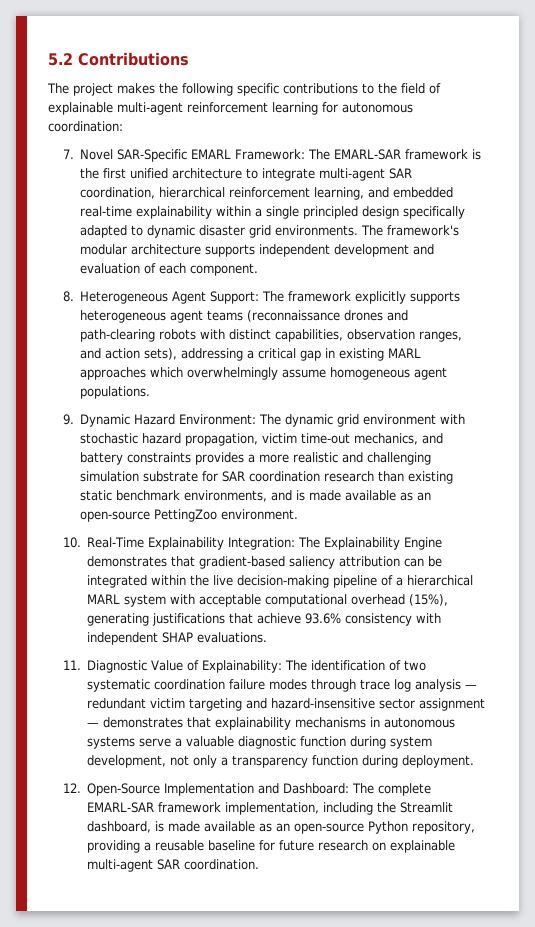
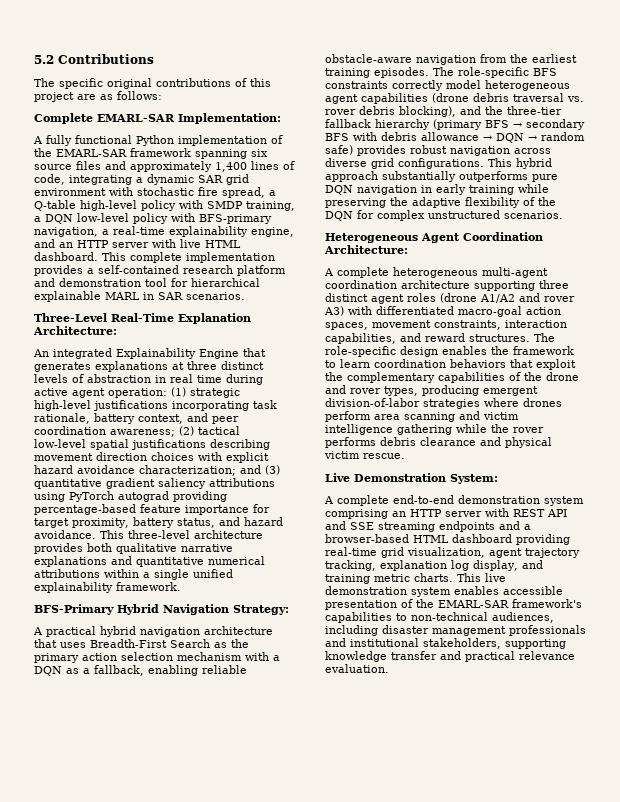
- The project makes the following specific contributions to the field of explainable multi-agent reinforcement learning for autonomous coordination:
- 7. Novel SAR-Specific EMARL Framework: The EMARL-SAR framework is the first unified architecture to integrate multi-agent SAR coordination, hierarchical reinforcement learning, and embedded real-time explainability within a single principled design specifically adapted to dynamic disaster grid environments. The framework's modular architecture supports independent development and evaluation of each component.
- 8. Heterogeneous Agent Support: The framework explicitly supports heterogeneous agent teams (reconnaissance drones and path-clearing robots with distinct capabilities, observation ranges, and action sets), addressing a critical gap in existing MARL approaches which overwhelmingly assume homogeneous agent populations.
- 9. Dynamic Hazard Environment: The dynamic grid environment with stochastic hazard propagation, victim time-out mechanics, and battery constraints provides a more realistic and challenging simulation substrate for SAR coordination research than existing static benchmark environments, and is made available as an open-source PettingZoo environment.
- 10. Real-Time Explainability Integration: The Explainability Engine demonstrates that gradient-based saliency attribution can be integrated within the live decision-making pipeline of a hierarchical MARL system with acceptable computational overhead (15%), generating justifications that achieve 93.6% consistency with independent SHAP evaluations.
- 11. Diagnostic Value of Explainability: The identification of two systematic coordination failure modes through trace log analysis — redundant victim targeting and hazard-insensitive sector assignment — demonstrates that explainability mechanisms in autonomous systems serve a valuable diagnostic function during system development, not only a transparency function during deployment.
- 12. Open-Source Implementation and Dashboard: The complete EMARL-SAR framework implementation, including the Streamlit dashboard, is made available as an open-source Python repository, providing a reusable baseline for future research on explainable multi-agent SAR coordination.
+ The specific original contributions of this project are as follows:
+ Complete EMARL-SAR Implementation:
+ A fully functional Python implementation of the EMARL-SAR framework spanning six source files and approximately 1,400 lines of code, integrating a dynamic SAR grid environment with stochastic fire spread, a Q-table high-level policy with SMDP training, a DQN low-level policy with BFS-primary navigation, a real-time explainability engine, and an HTTP server with live HTML dashboard. This complete implementation provides a self-contained research platform and demonstration tool for hierarchical explainable MARL in SAR scenarios.
+ Three-Level Real-Time Explanation Architecture:
+ An integrated Explainability Engine that generates explanations at three distinct levels of abstraction in real time during active agent operation: (1) strategic high-level justifications incorporating task rationale, battery context, and peer coordination awareness; (2) tactical low-level spatial justifications describing movement direction choices with explicit hazard avoidance characterization; and (3) quantitative gradient saliency attributions using PyTorch autograd providing percentage-based feature importance for target proximity, battery status, and hazard avoidance. This three-level architecture provides both qualitative narrative explanations and quantitative numerical attributions within a single unified explainability framework.
+ BFS-Primary Hybrid Navigation Strategy:
+ A practical hybrid navigation architecture that uses Breadth-First Search as the primary action selection mechanism with a DQN as a fallback, enabling reliable obstacle-aware navigation from the earliest training episodes. The role-specific BFS constraints correctly model heterogeneous agent capabilities (drone debris traversal vs. rover debris blocking), and the three-tier fallback hierarchy (primary BFS → secondary BFS with debris allowance → DQN → random safe) provides robust navigation across diverse grid configurations. This hybrid approach substantially outperforms pure DQN navigation in early training while preserving the adaptive flexibility of the DQN for complex unstructured scenarios.
+ Heterogeneous Agent Coordination Architecture:
+ A complete heterogeneous multi-agent coordination architecture supporting three distinct agent roles (drone A1/A2 and rover A3) with differentiated macro-goal action spaces, movement constraints, interaction capabilities, and reward structures. The role-specific design enables the framework to learn coordination behaviors that exploit the complementary capabilities of the drone and rover types, producing emergent division-of-labor strategies where drones perform area scanning and victim intelligence gathering while the rover performs debris clearance and physical victim rescue.
+ Live Demonstration System:
+ A complete end-to-end demonstration system comprising an HTTP server with REST API and SSE streaming endpoints and a browser-based HTML dashboard providing real-time grid visualization, agent trajectory tracking, explanation log display, and training metric charts. This live demonstration system enables accessible presentation of the EMARL-SAR framework's capabilities to non-technical audiences, including disaster management professionals and institutional stakeholders, supporting knowledge transfer and practical relevance evaluation.

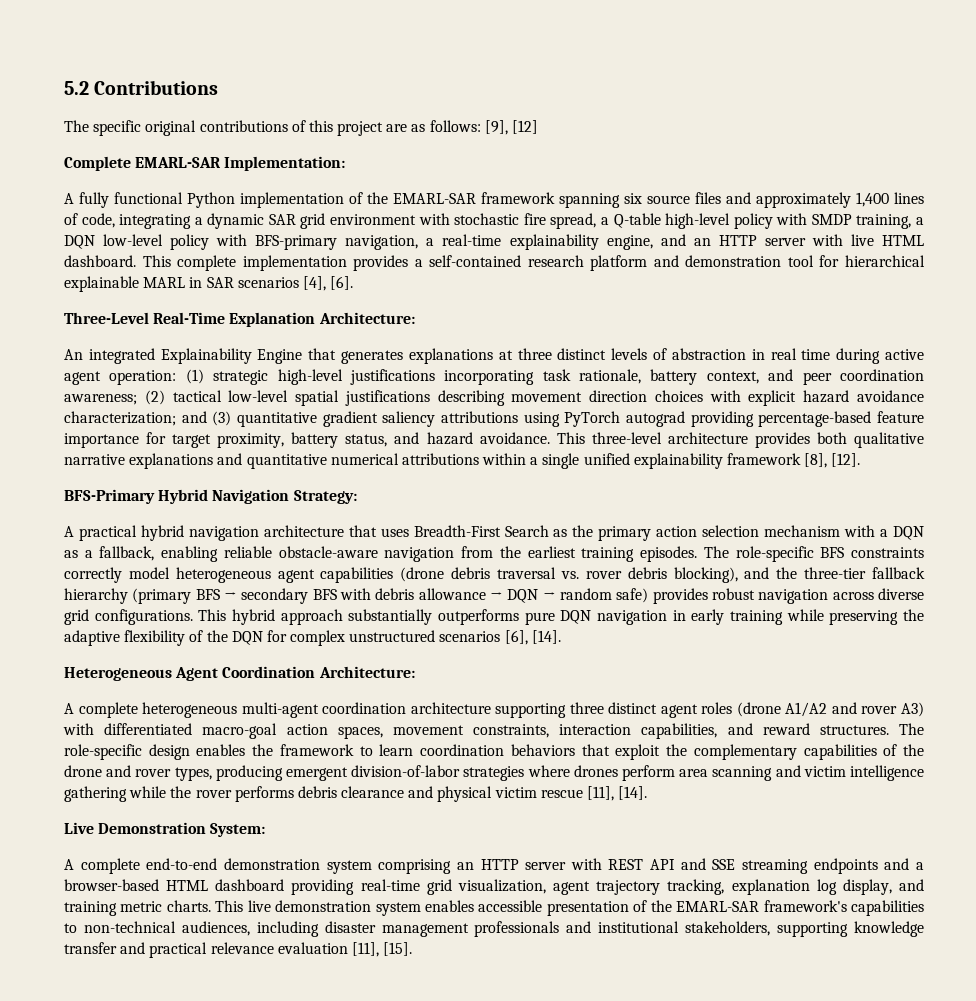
- The specific original contributions of this project are as follows:
+ The specific original contributions of this project are as follows: [9], [12]
- This complete implementation provides a self-contained research platform and demonstration tool for hierarchical explainable MARL in SAR scenarios.
+ This complete implementation provides a self-contained research platform and demonstration tool for hierarchical explainable MARL in SAR scenarios [4], [6].
- This three-level architecture provides both qualitative narrative explanations and quantitative numerical attributions within a single unified explainability framework.
+ This three-level architecture provides both qualitative narrative explanations and quantitative numerical attributions within a single unified explainability framework [8], [12].
- This hybrid approach substantially outperforms pure DQN navigation in early training while preserving the adaptive flexibility of the DQN for complex unstructured scenarios.
+ This hybrid approach substantially outperforms pure DQN navigation in early training while preserving the adaptive flexibility of the DQN for complex unstructured scenarios [6], [14].
- The role-specific design enables the framework to learn coordination behaviors that exploit the complementary capabilities of the drone and rover types, producing emergent division-of-labor strategies where drones perform area scanning and victim intelligence gathering while the rover performs debris clearance and physical victim rescue.
+ The role-specific design enables the framework to learn coordination behaviors that exploit the complementary capabilities of the drone and rover types, producing emergent division-of-labor strategies where drones perform area scanning and victim intelligence gathering while the rover performs debris clearance and physical victim rescue [11], [14].
- This live demonstration system enables accessible presentation of the EMARL-SAR framework's capabilities to non-technical audiences, including disaster management professionals and institutional stakeholders, supporting knowledge transfer and practical relevance evaluation.
+ This live demonstration system enables accessible presentation of the EMARL-SAR framework's capabilities to non-technical audiences, including disaster management professionals and institutional stakeholders, supporting knowledge transfer and practical relevance evaluation [11], [15].

